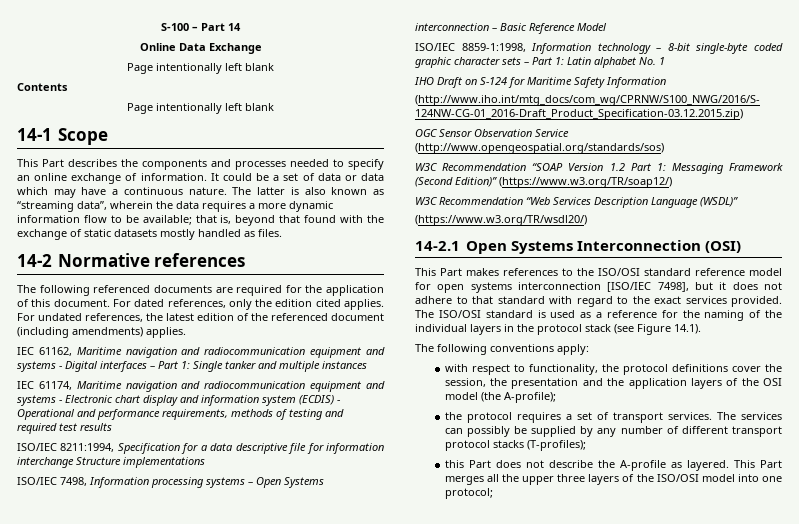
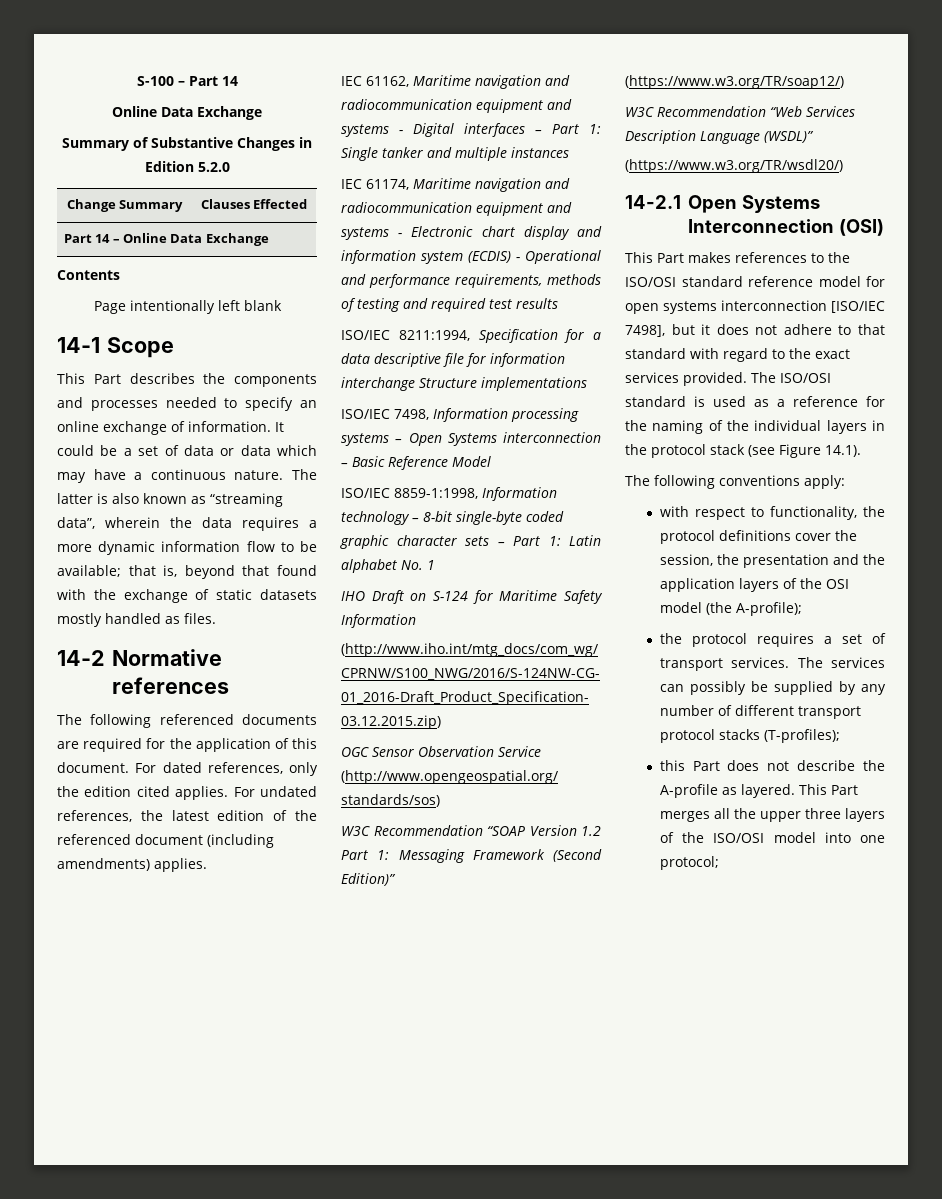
  S-100 – Part 14
  Online Data Exchange
- Page intentionally left blank
+ Summary of Substantive Changes in Edition 5.2.0
+ Change Summary | Clauses Effected
+ Part 14 – Online Data Exchange

